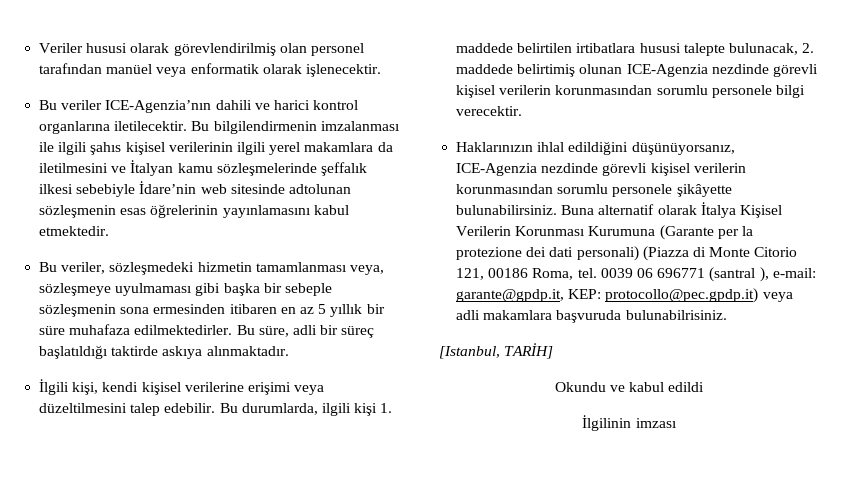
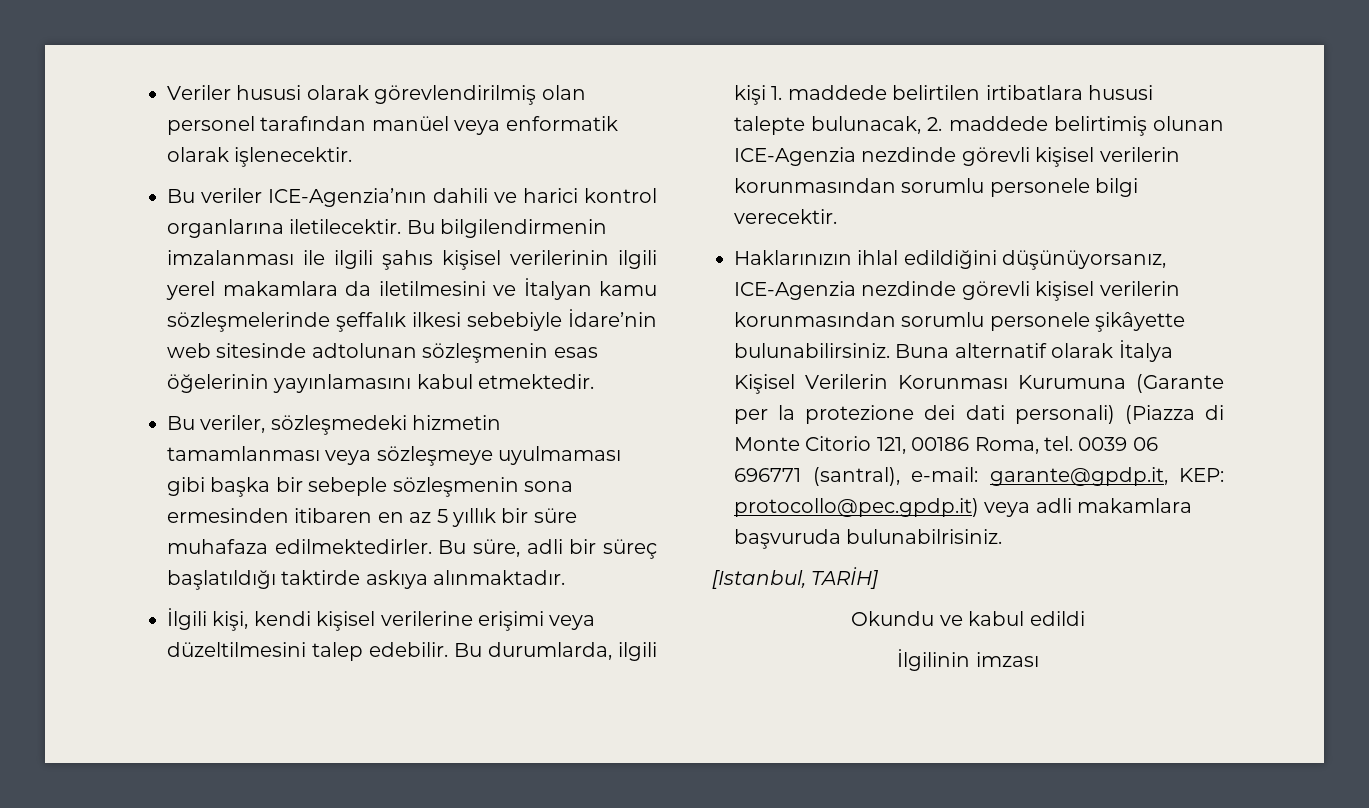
- Bu bilgilendirmenin imzalanması ile ilgili şahıs kişisel verilerinin ilgili yerel makamlara da iletilmesini ve İtalyan kamu sözleşmelerinde şeffalık ilkesi sebebiyle İdare’nin web sitesinde adtolunan sözleşmenin esas öğrelerinin yayınlamasını kabul etmektedir.
+ Bu bilgilendirmenin imzalanması ile ilgili şahıs kişisel verilerinin ilgili yerel makamlara da iletilmesini ve İtalyan kamu sözleşmelerinde şeffalık ilkesi sebebiyle İdare’nin web sitesinde adtolunan sözleşmenin esas öğelerinin yayınlamasını kabul etmektedir.
- Bu veriler, sözleşmedeki hizmetin tamamlanması veya, sözleşmeye uyulmaması gibi başka bir sebeple sözleşmenin sona ermesinden itibaren en az 5 yıllık bir süre muhafaza edilmektedirler.
+ Bu veriler, sözleşmedeki hizmetin tamamlanması veya sözleşmeye uyulmaması gibi başka bir sebeple sözleşmenin sona ermesinden itibaren en az 5 yıllık bir süre muhafaza edilmektedirler.
- 0039 06 696771 (santral ), e-mail: garante@gpdp.it, KEP: protocollo@pec.gpdp.it) veya adli makamlara başvuruda bulunabilrisiniz.
+ 0039 06 696771 (santral), e-mail: garante@gpdp.it, KEP: protocollo@pec.gpdp.it) veya adli makamlara başvuruda bulunabilrisiniz.

